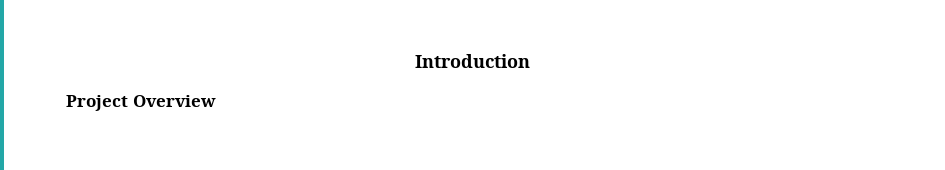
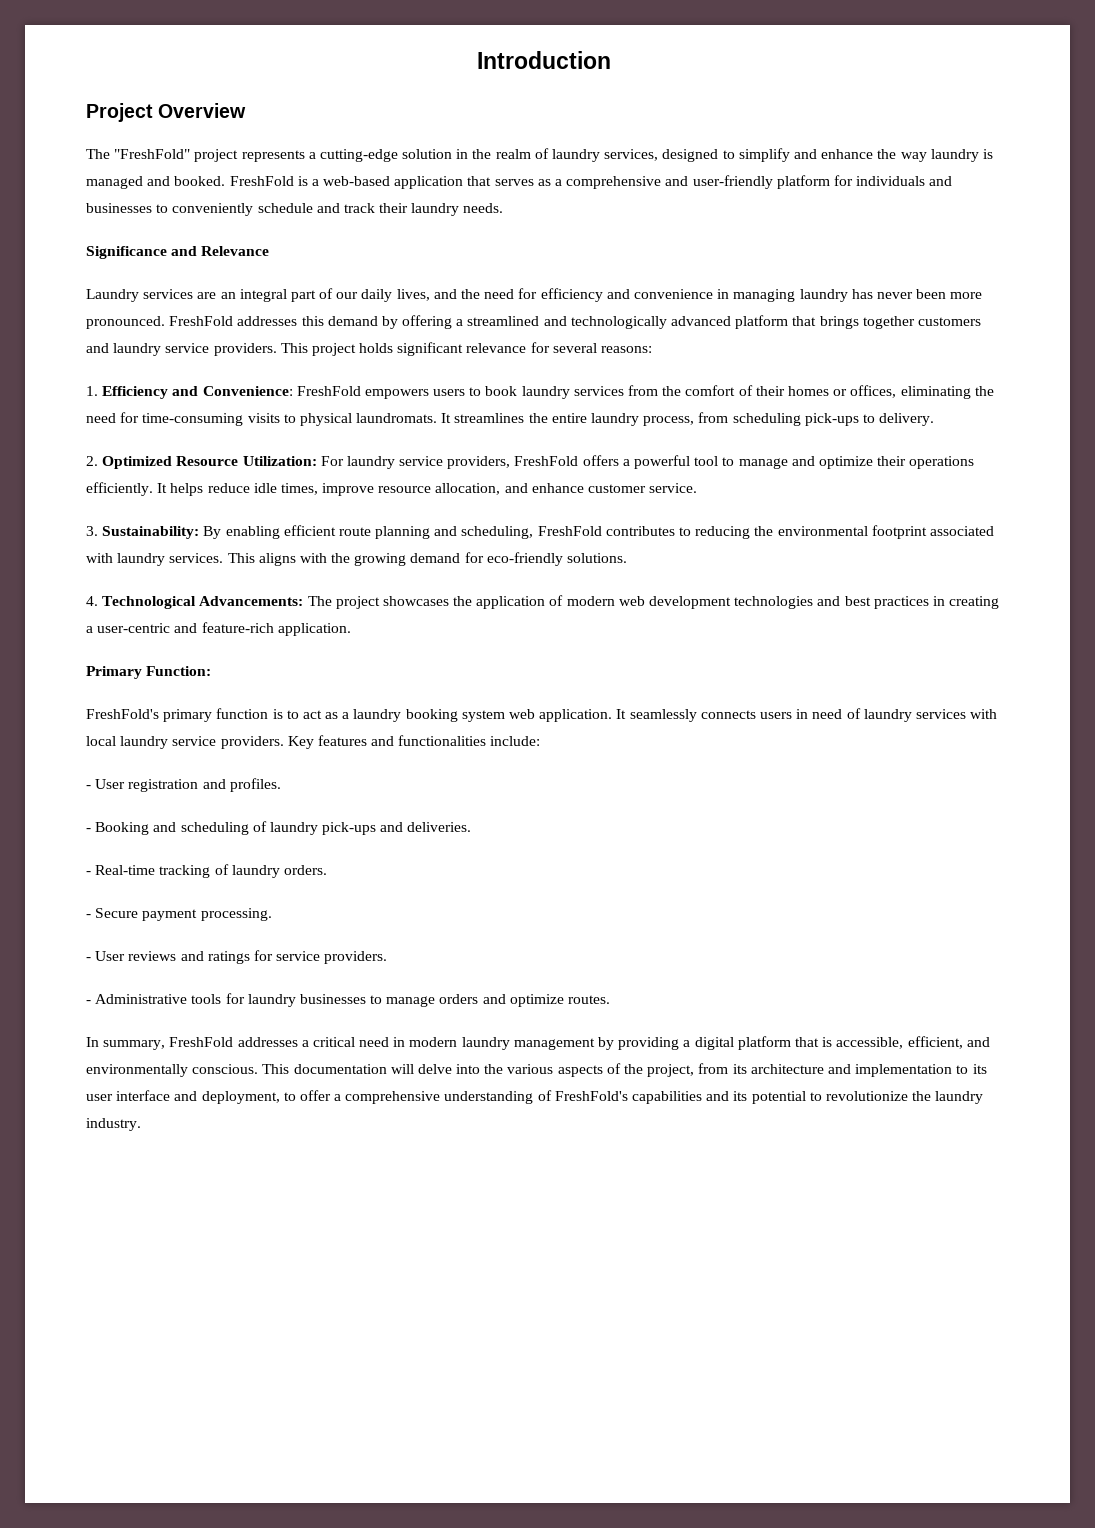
+ The "FreshFold" project represents a cutting-edge solution in the realm of laundry services, designed to simplify and enhance the way laundry is managed and booked. FreshFold is a web-based application that serves as a comprehensive and user-friendly platform for individuals and businesses to conveniently schedule and track their laundry needs.
+ Significance and Relevance
+ Laundry services are an integral part of our daily lives, and the need for efficiency and convenience in managing laundry has never been more pronounced. FreshFold addresses this demand by offering a streamlined and technologically advanced platform that brings together customers and laundry service providers. This project holds significant relevance for several reasons:
+ 1. Efficiency and Convenience: FreshFold empowers users to book laundry services from the comfort of their homes or offices, eliminating the need for time-consuming visits to physical laundromats. It streamlines the entire laundry process, from scheduling pick-ups to delivery.
+ 2. Optimized Resource Utilization: For laundry service providers, FreshFold offers a powerful tool to manage and optimize their operations efficiently. It helps reduce idle times, improve resource allocation, and enhance customer service.
+ 3. Sustainability: By enabling efficient route planning and scheduling, FreshFold contributes to reducing the environmental footprint associated with laundry services. This aligns with the growing demand for eco-friendly solutions.
+ 4. Technological Advancements: The project showcases the application of modern web development technologies and best practices in creating a user-centric and feature-rich application.
+ Primary Function:
+ FreshFold's primary function is to act as a laundry booking system web application. It seamlessly connects users in need of laundry services with local laundry service providers. Key features and functionalities include:
+ - User registration and profiles.
+ - Booking and scheduling of laundry pick-ups and deliveries.
+ - Real-time tracking of laundry orders.
+ - Secure payment processing.
+ - User reviews and ratings for service providers.
+ - Administrative tools for laundry businesses to manage orders and optimize routes.
+ In summary, FreshFold addresses a critical need in modern laundry management by providing a digital platform that is accessible, efficient, and environmentally conscious. This documentation will delve into the various aspects of the project, from its architecture and implementation to its user interface and deployment, to offer a comprehensive understanding of FreshFold's capabilities and its potential to revolutionize the laundry industry.

